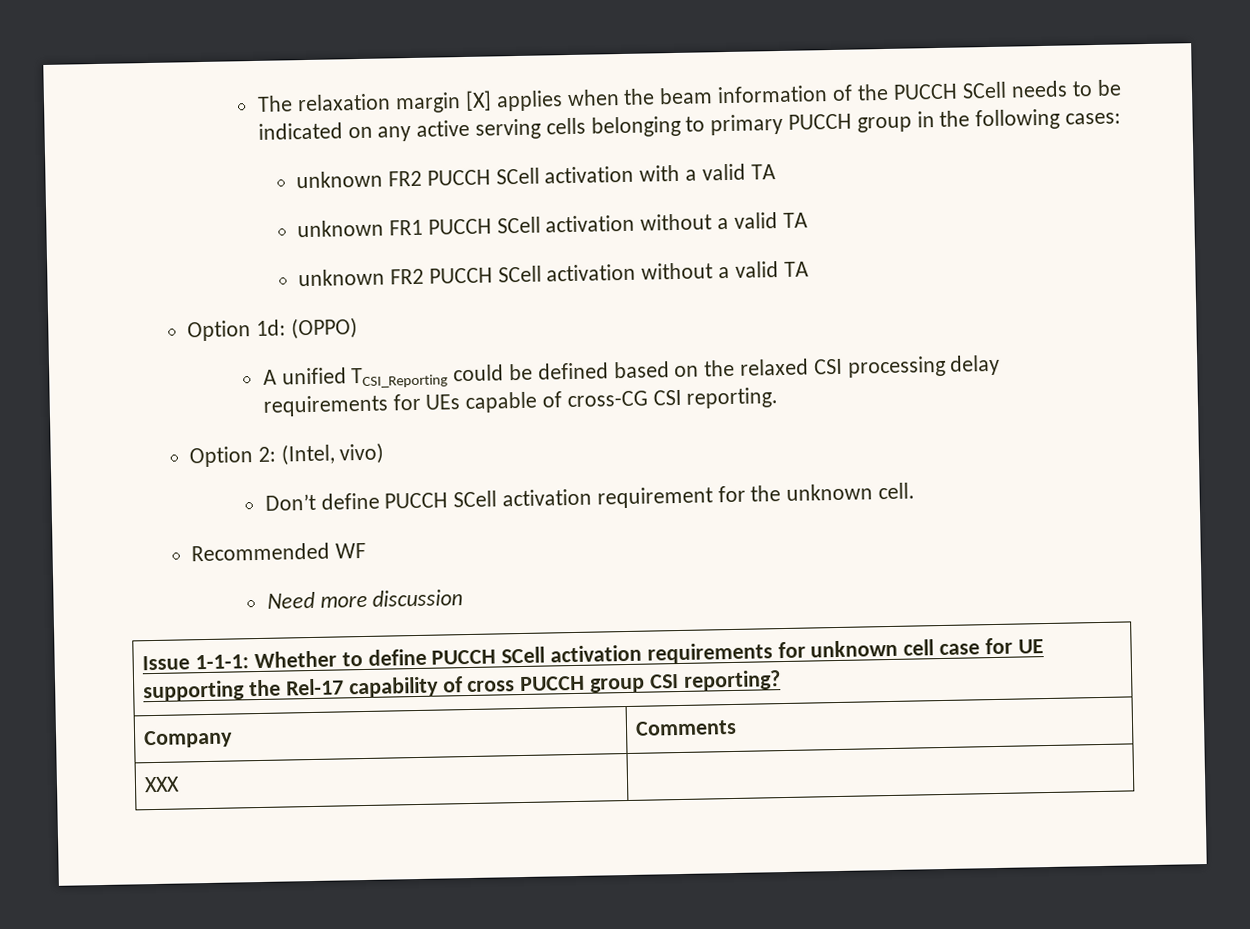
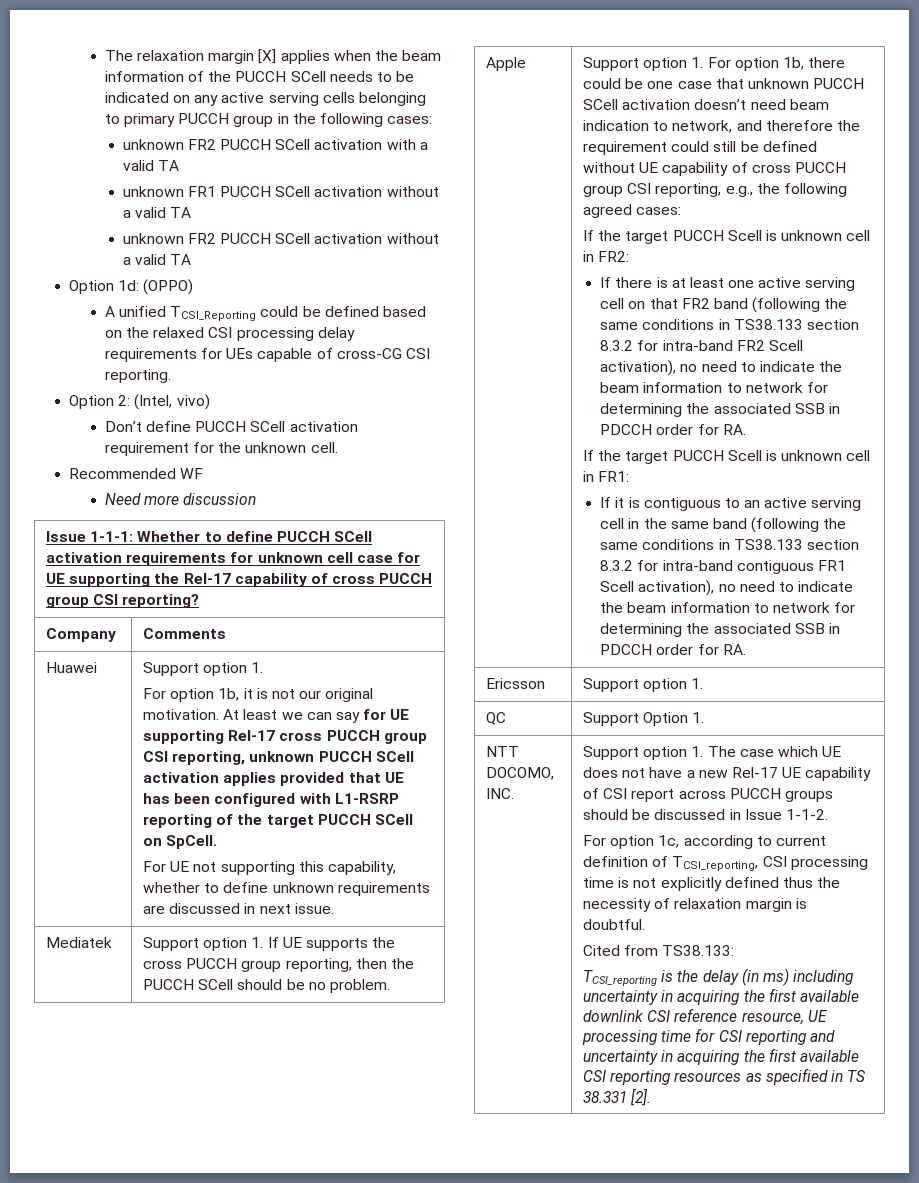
- XXX
+ Huawei | Support option 1.
+ For option 1b, it is not our original motivation. At least we can say for UE supporting Rel-17 cross PUCCH group CSI reporting, unknown PUCCH SCell activation applies provided that UE has been configured with L1-RSRP reporting of the target PUCCH SCell on SpCell.
+ For UE not supporting this capability, whether to define unknown requirements are discussed in next issue.
+ Mediatek | Support option 1. If UE supports the cross PUCCH group reporting, then the PUCCH SCell should be no problem.
+ Apple | Support option 1. For option 1b, there could be one case that unknown PUCCH SCell activation doesn’t need beam indication to network, and therefore the requirement could still be defined without UE capability of cross PUCCH group CSI reporting, e.g., the following agreed cases:
+ If the target PUCCH Scell is unknown cell in FR2:
+ If there is at least one active serving cell on that FR2 band (following the same conditions in TS38.133 section 8.3.2 for intra-band FR2 Scell activation), no need to indicate the beam information to network for determining the associated SSB in PDCCH order for RA.
+ If the target PUCCH Scell is unknown cell in FR1:
+ If it is contiguous to an active serving cell in the same band (following the same conditions in TS38.133 section 8.3.2 for intra-band contiguous FR1 Scell activation), no need to indicate the beam information to network for determining the associated SSB in PDCCH order for RA.
+ Ericsson | Support option 1.
+ QC | Support Option 1.
+ NTT DOCOMO, INC. | Support option 1. The case which UE does not have a new Rel-17 UE capability of CSI report across PUCCH groups should be discussed in Issue 1-1-2.
+ For option 1c, according to current definition of TCSI_reporting, CSI processing time is not explicitly defined thus the necessity of relaxation margin is doubtful.
+ Cited from TS38.133:
+ TCSI_reporting is the delay (in ms) including uncertainty in acquiring the first available downlink CSI reference resource, UE processing time for CSI reporting and uncertainty in acquiring the first available CSI reporting resources as specified in TS 38.331 [2].

